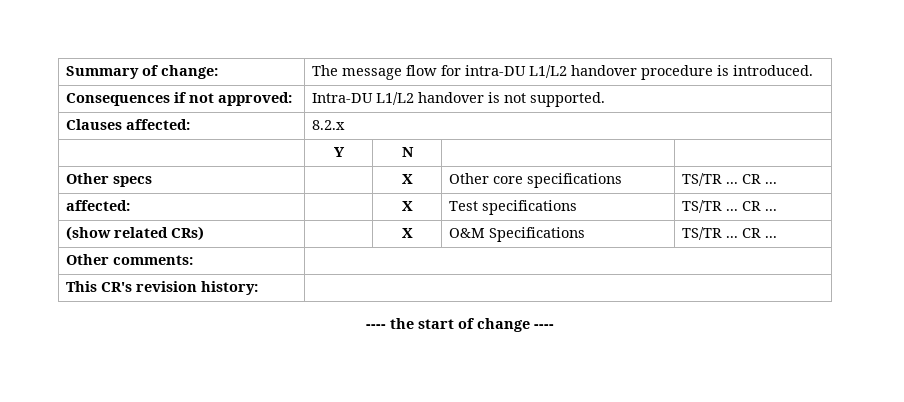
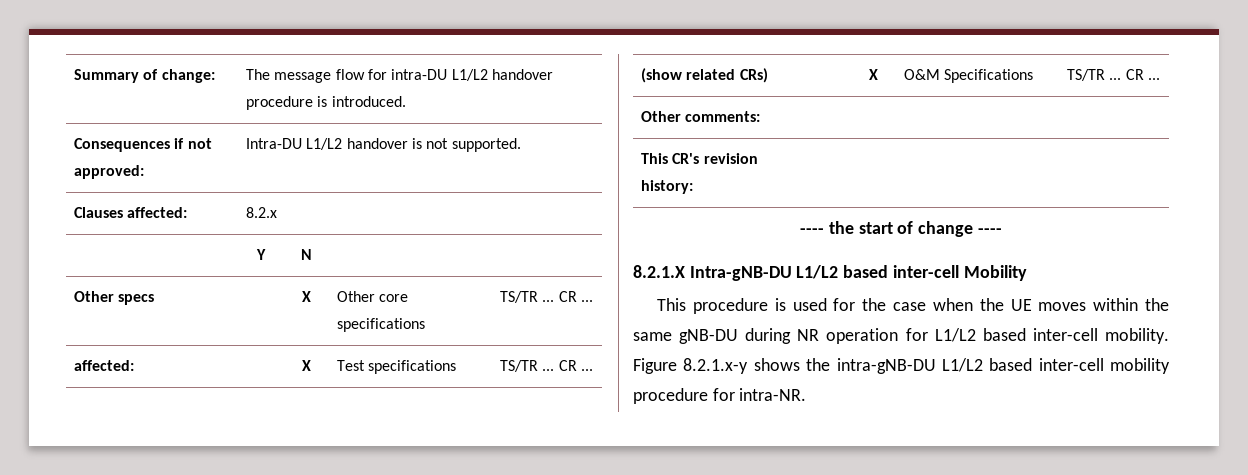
+ 8.2.1.X Intra-gNB-DU L1/L2 based inter-cell Mobility
+ This procedure is used for the case when the UE moves within the same gNB-DU during NR operation for L1/L2 based inter-cell mobility. Figure 8.2.1.x-y shows the intra-gNB-DU L1/L2 based inter-cell mobility procedure for intra-NR.

